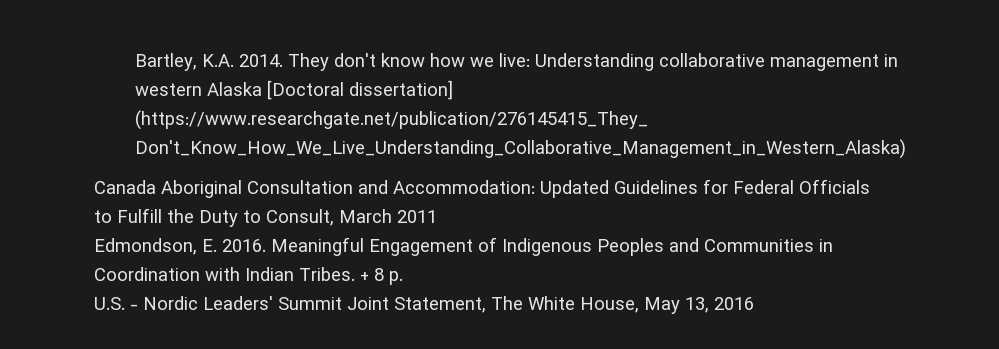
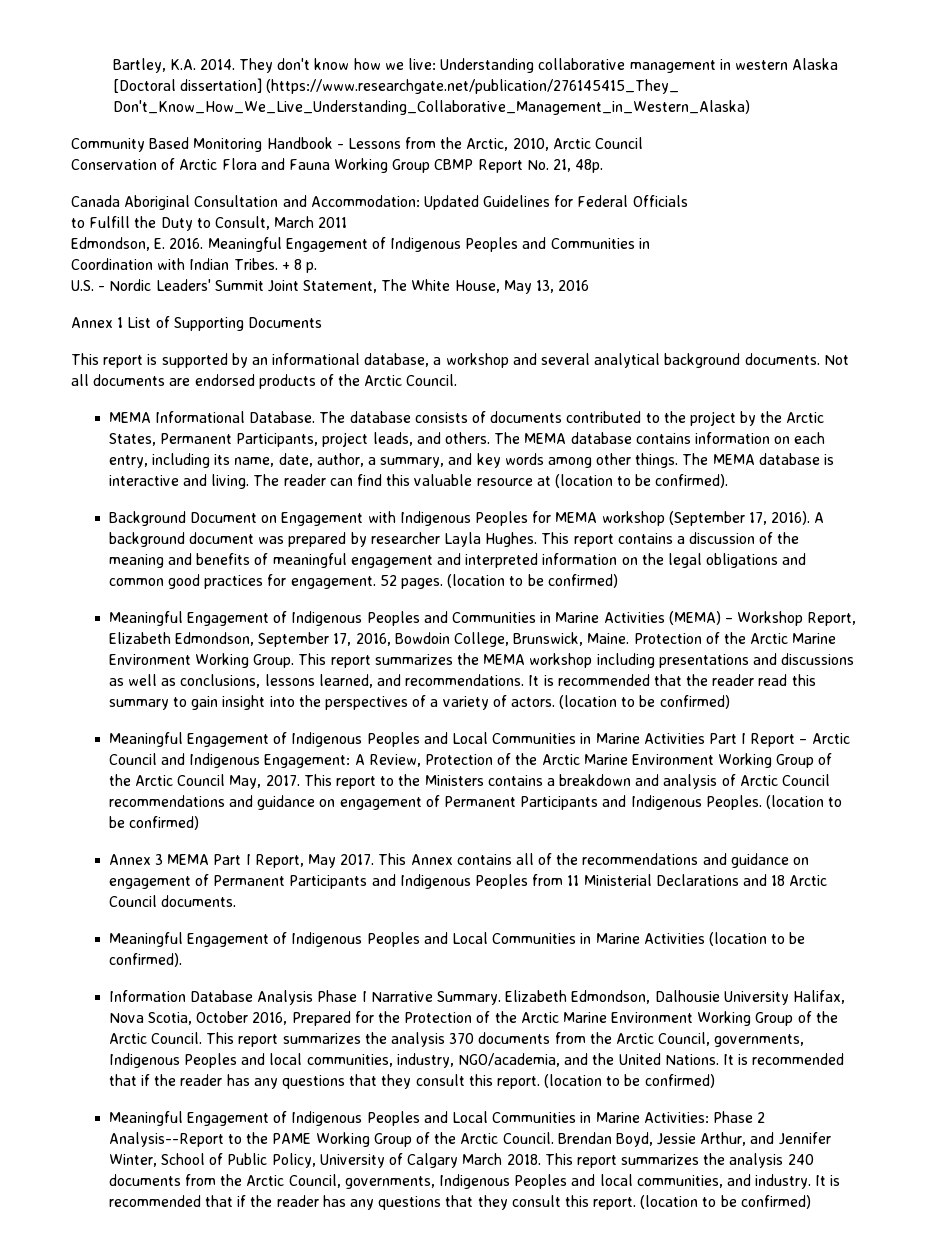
+ Community Based Monitoring Handbook - Lessons from the Arctic, 2010, Arctic Council
+ Conservation of Arctic Flora and Fauna Working Group CBMP Report No. 21, 48p.
+ Annex 1 List of Supporting Documents
+ This report is supported by an informational database, a workshop and several analytical background documents. Not all documents are endorsed products of the Arctic Council.
+ MEMA Informational Database. The database consists of documents contributed to the project by the Arctic States, Permanent Participants, project leads, and others. The MEMA database contains information on each entry, including its name, date, author, a summary, and key words among other things. The MEMA database is interactive and living. The reader can find this valuable resource at (location to be confirmed).
+ Background Document on Engagement with Indigenous Peoples for MEMA workshop (September 17, 2016). A background document was prepared by researcher Layla Hughes. This report contains a discussion of the meaning and benefits of meaningful engagement and interpreted information on the legal obligations and common good practices for engagement. 52 pages. (location to be confirmed)
+ Meaningful Engagement of Indigenous Peoples and Communities in Marine Activities (MEMA) – Workshop Report, Elizabeth Edmondson, September 17, 2016, Bowdoin College, Brunswick, Maine. Protection of the Arctic Marine Environment Working Group. This report summarizes the MEMA workshop including presentations and discussions as well as conclusions, lessons learned, and recommendations. It is recommended that the reader read this summary to gain insight into the perspectives of a variety of actors. (location to be confirmed)
+ Meaningful Engagement of Indigenous Peoples and Local Communities in Marine Activities Part I Report – Arctic Council and Indigenous Engagement: A Review, Protection of the Arctic Marine Environment Working Group of the Arctic Council May, 2017. This report to the Ministers contains a breakdown and analysis of Arctic Council recommendations and guidance on engagement of Permanent Participants and Indigenous Peoples. (location to be confirmed)
+ Annex 3 MEMA Part I Report, May 2017. This Annex contains all of the recommendations and guidance on engagement of Permanent Participants and Indigenous Peoples from 11 Ministerial Declarations and 18 Arctic Council documents.
+ Meaningful Engagement of Indigenous Peoples and Local Communities in Marine Activities (location to be confirmed).
+ Information Database Analysis Phase I Narrative Summary. Elizabeth Edmondson, Dalhousie University Halifax, Nova Scotia, October 2016, Prepared for the Protection of the Arctic Marine Environment Working Group of the Arctic Council. This report summarizes the analysis 370 documents from the Arctic Council, governments, Indigenous Peoples and local communities, industry, NGO/academia, and the United Nations. It is recommended that if the reader has any questions that they consult this report. (location to be confirmed)
+ Meaningful Engagement of Indigenous Peoples and Local Communities in Marine Activities: Phase 2 Analysis--Report to the PAME Working Group of the Arctic Council. Brendan Boyd, Jessie Arthur, and Jennifer Winter, School of Public Policy, University of Calgary March 2018. This report summarizes the analysis 240 documents from the Arctic Council, governments, Indigenous Peoples and local communities, and industry. It is recommended that if the reader has any questions that they consult this report. (location to be confirmed)

